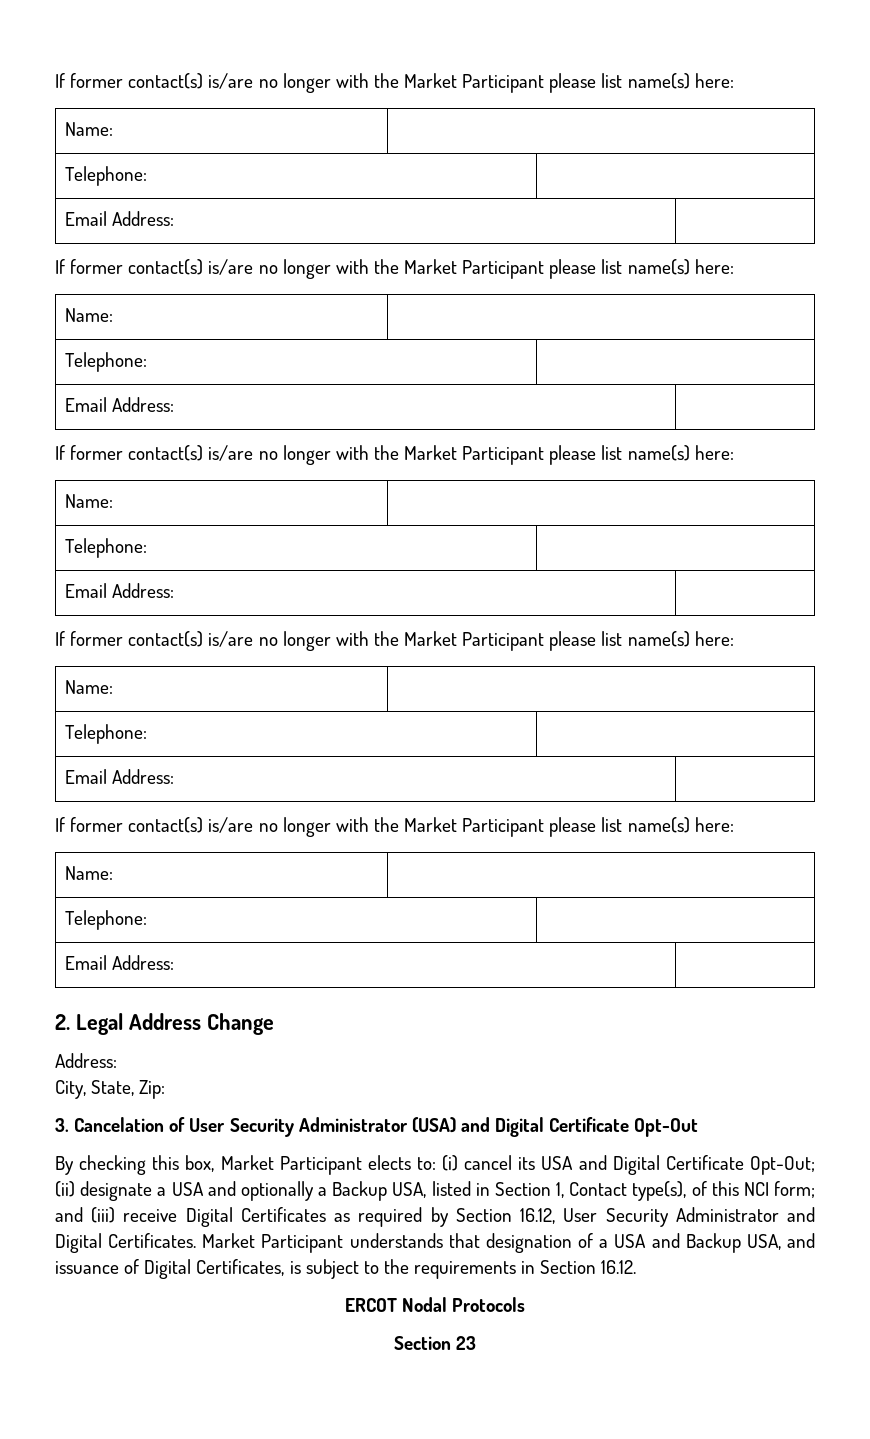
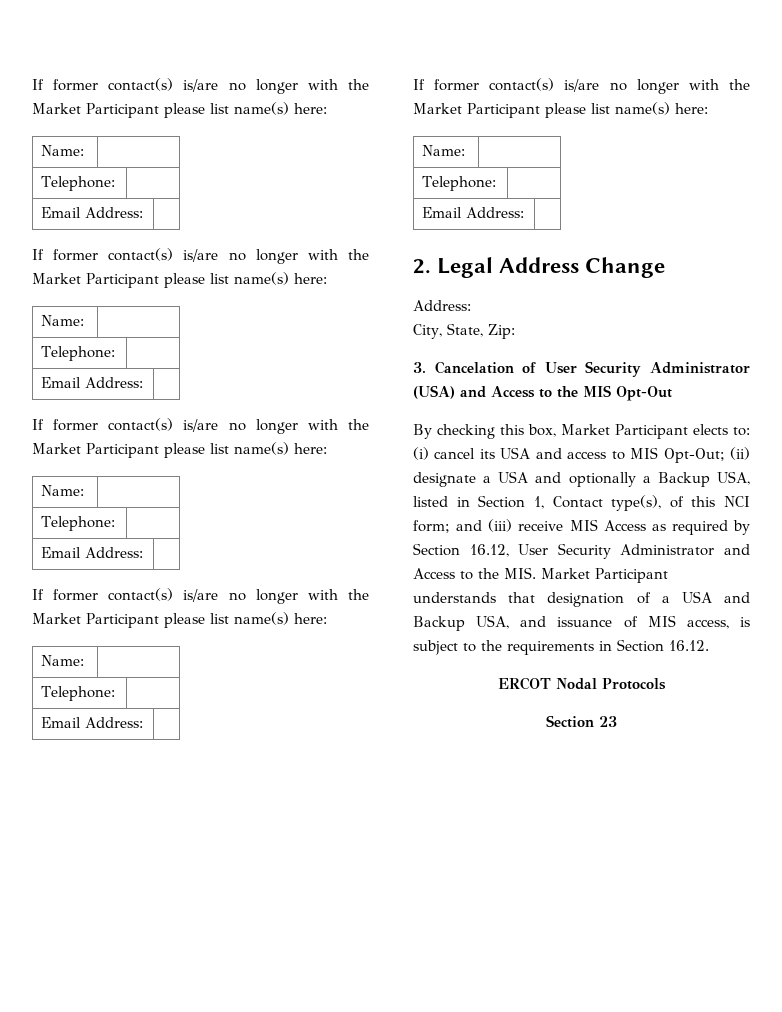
- 3. Cancelation of User Security Administrator (USA) and Digital Certificate Opt-Out
+ 3. Cancelation of User Security Administrator (USA) and Access to the MIS Opt-Out
- (i) cancel its USA and Digital Certificate Opt-Out;
+ (i) cancel its USA and access to MIS Opt-Out;
- and (iii) receive Digital Certificates as required by Section 16.12, User Security Administrator and Digital Certificates. Market Participant understands that designation of a USA and Backup USA, and issuance of Digital Certificates, is subject to the requirements in Section 16.12.
+ and (iii) receive MIS Access as required by Section 16.12, User Security Administrator and Access to the MIS. Market Participant understands that designation of a USA and Backup USA, and issuance of MIS access, is subject to the requirements in Section 16.12.

